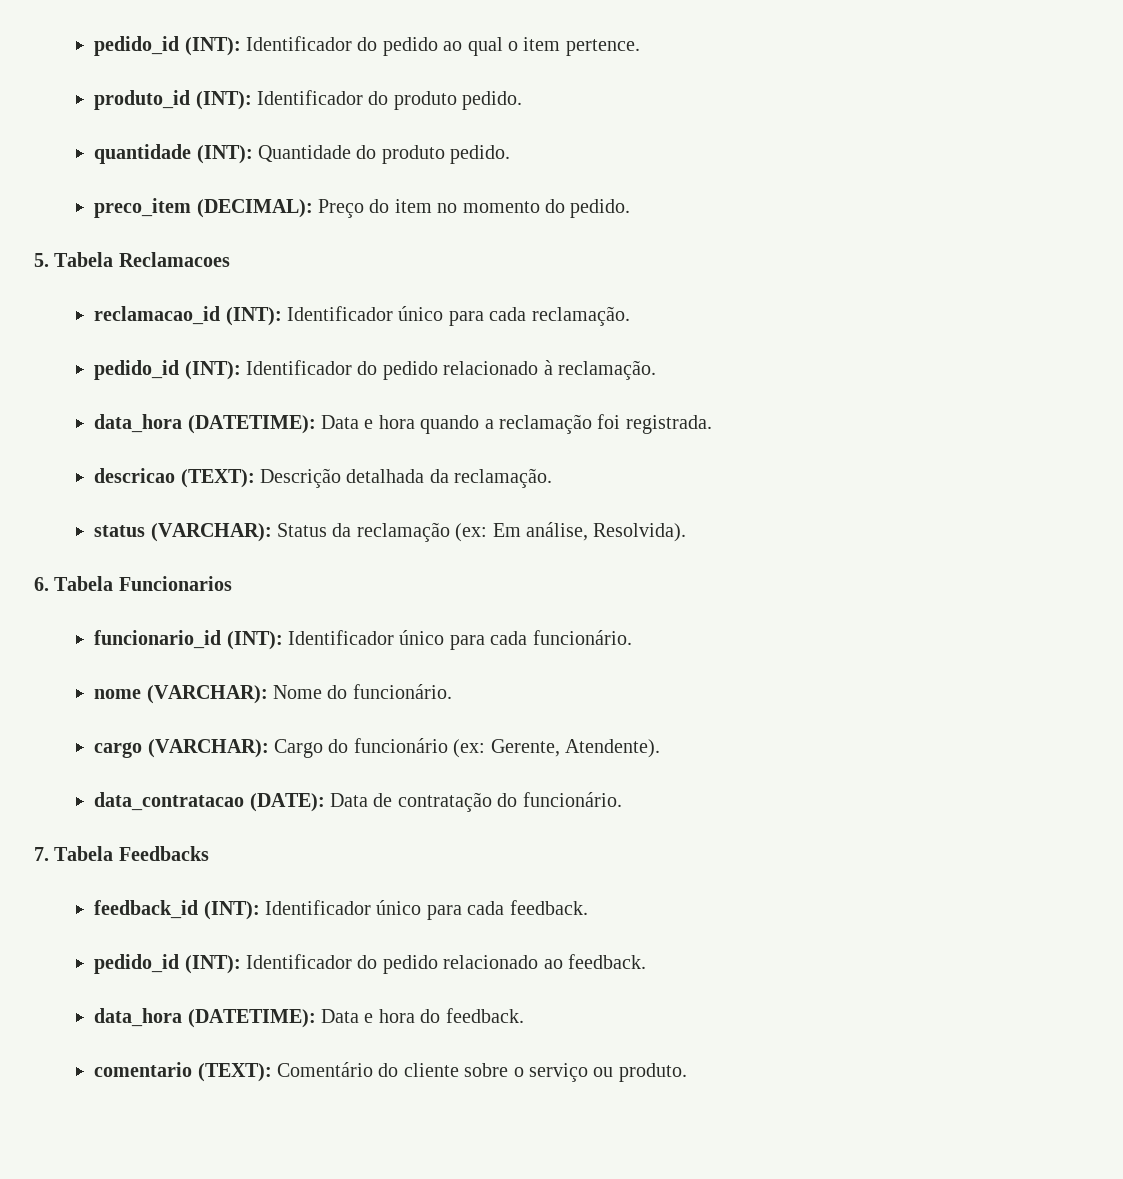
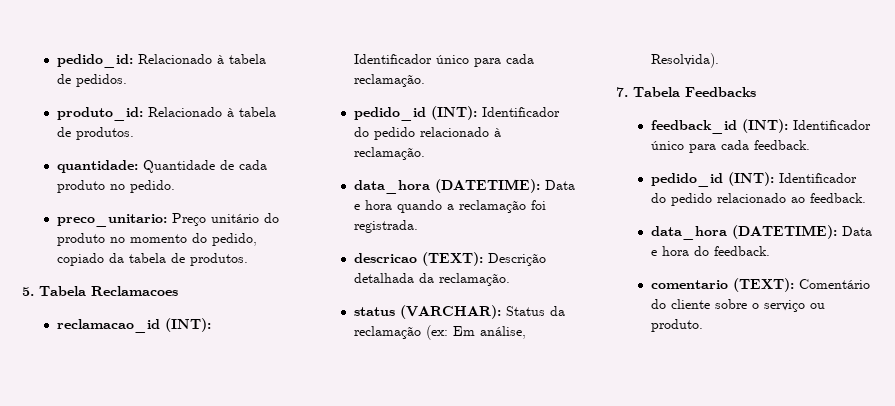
- pedido_id (INT): Identificador do pedido ao qual o item pertence.
- produto_id (INT): Identificador do produto pedido.
- quantidade (INT): Quantidade do produto pedido.
- preco_item (DECIMAL): Preço do item no momento do pedido.
+ pedido_id: Relacionado à tabela de pedidos.
+ produto_id: Relacionado à tabela de produtos.
+ quantidade: Quantidade de cada produto no pedido.
+ preco_unitario: Preço unitário do produto no momento do pedido, copiado da tabela de produtos.
- 6. Tabela Funcionarios
- funcionario_id (INT): Identificador único para cada funcionário.
- nome (VARCHAR): Nome do funcionário.
- cargo (VARCHAR): Cargo do funcionário (ex: Gerente, Atendente).
- data_contratacao (DATE): Data de contratação do funcionário.

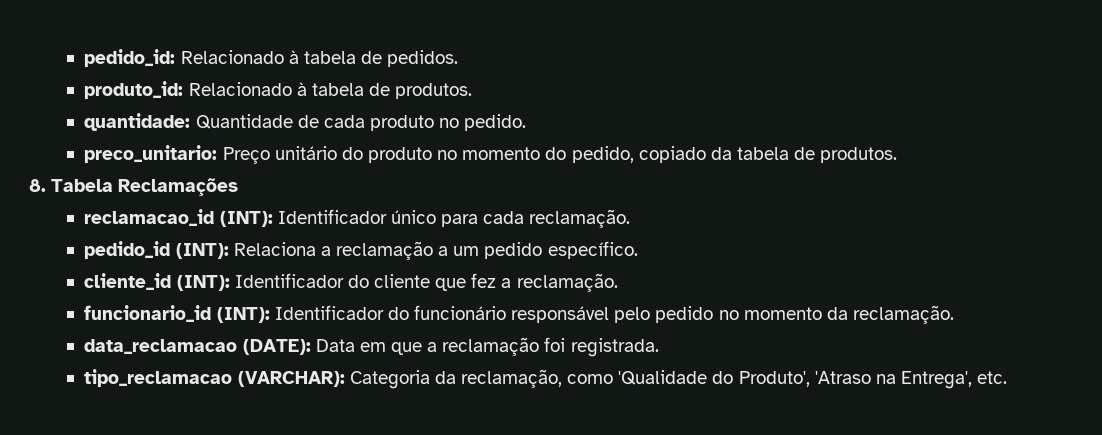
- 5. Tabela Reclamacoes
+ 8. Tabela Reclamações
- pedido_id (INT): Identificador do pedido relacionado à reclamação.
- data_hora (DATETIME): Data e hora quando a reclamação foi registrada.
- descricao (TEXT): Descrição detalhada da reclamação.
- status (VARCHAR): Status da reclamação (ex: Em análise, Resolvida).
- 7. Tabela Feedbacks
- feedback_id (INT): Identificador único para cada feedback.
- pedido_id (INT): Identificador do pedido relacionado ao feedback.
- data_hora (DATETIME): Data e hora do feedback.
- comentario (TEXT): Comentário do cliente sobre o serviço ou produto.
+ pedido_id (INT): Relaciona a reclamação a um pedido específico.
+ cliente_id (INT): Identificador do cliente que fez a reclamação.
+ funcionario_id (INT): Identificador do funcionário responsável pelo pedido no momento da reclamação.
+ data_reclamacao (DATE): Data em que a reclamação foi registrada.
+ tipo_reclamacao (VARCHAR): Categoria da reclamação, como 'Qualidade do Produto', 'Atraso na Entrega', etc.

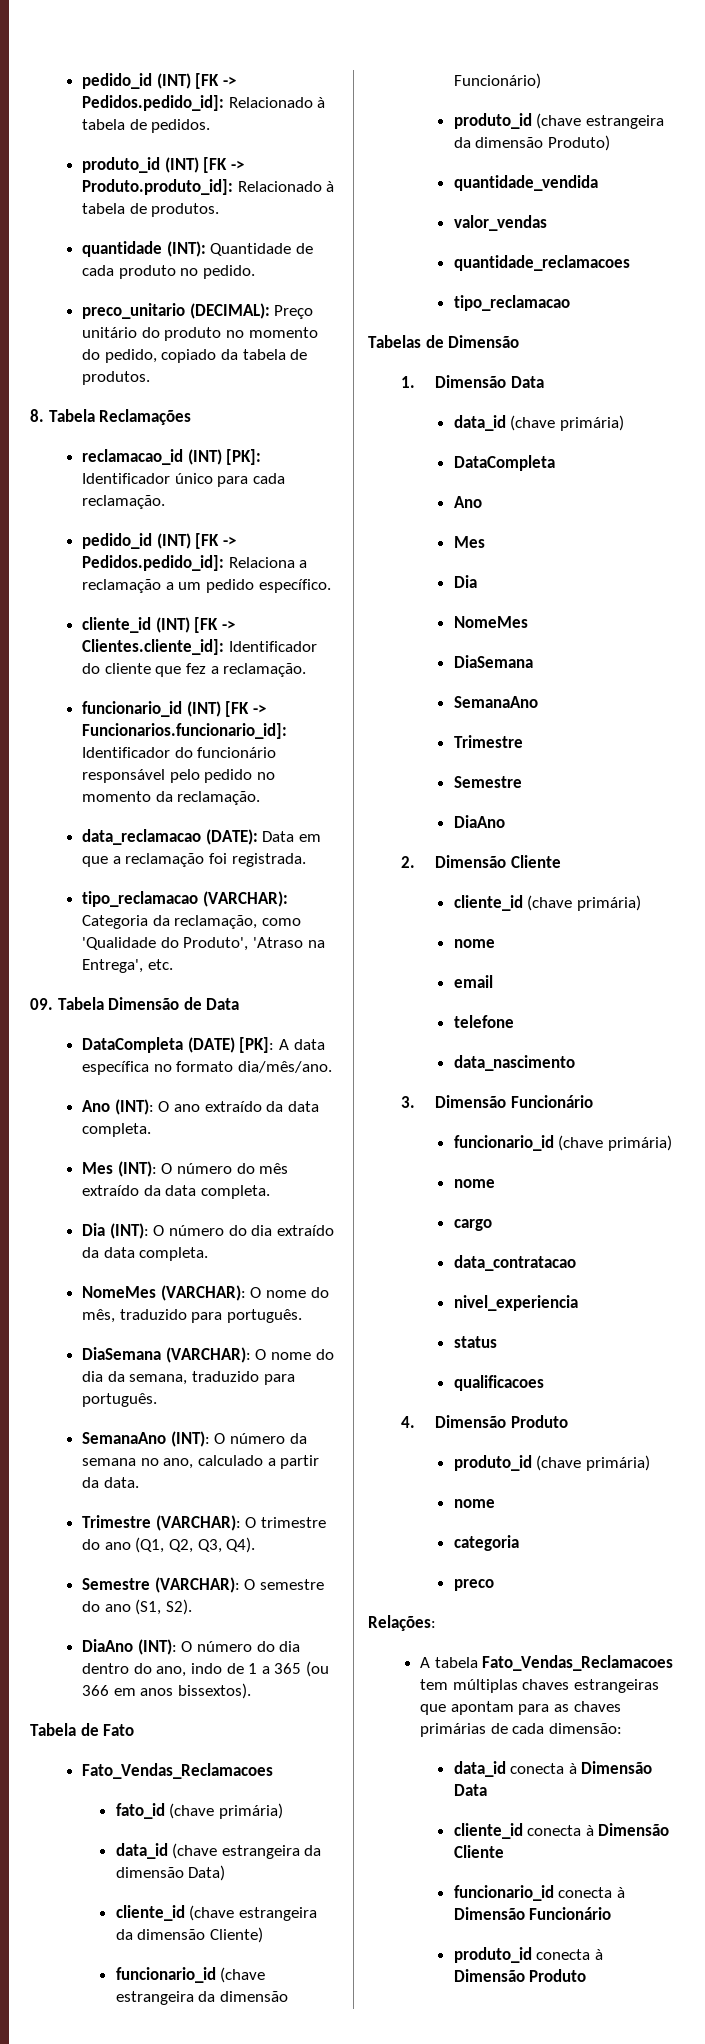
- pedido_id: Relacionado à tabela de pedidos.
+ pedido_id (INT) [FK -> Pedidos.pedido_id]: Relacionado à tabela de pedidos.
- produto_id: Relacionado à tabela de produtos.
+ produto_id (INT) [FK -> Produto.produto_id]: Relacionado à tabela de produtos.
- quantidade: Quantidade de cada produto no pedido.
+ quantidade (INT): Quantidade de cada produto no pedido.
- preco_unitario: Preço unitário do produto no momento do pedido, copiado da tabela de produtos.
+ preco_unitario (DECIMAL): Preço unitário do produto no momento do pedido, copiado da tabela de produtos.
- reclamacao_id (INT): Identificador único para cada reclamação.
+ reclamacao_id (INT) [PK]: Identificador único para cada reclamação.
- pedido_id (INT): Relaciona a reclamação a um pedido específico.
+ pedido_id (INT) [FK -> Pedidos.pedido_id]: Relaciona a reclamação a um pedido específico.
- cliente_id (INT): Identificador do cliente que fez a reclamação.
+ cliente_id (INT) [FK -> Clientes.cliente_id]: Identificador do cliente que fez a reclamação.
- funcionario_id (INT): Identificador do funcionário responsável pelo pedido no momento da reclamação.
+ funcionario_id (INT) [FK -> Funcionarios.funcionario_id]: Identificador do funcionário responsável pelo pedido no momento da reclamação.
+ 09. Tabela Dimensão de Data
+ DataCompleta (DATE) [PK]: A data específica no formato dia/mês/ano.
+ Ano (INT): O ano extraído da data completa.
+ Mes (INT): O número do mês extraído da data completa.
+ Dia (INT): O número do dia extraído da data completa.
+ NomeMes (VARCHAR): O nome do mês, traduzido para português.
+ DiaSemana (VARCHAR): O nome do dia da semana, traduzido para português.
+ SemanaAno (INT): O número da semana no ano, calculado a partir da data.
+ Trimestre (VARCHAR): O trimestre do ano (Q1, Q2, Q3, Q4).
+ Semestre (VARCHAR): O semestre do ano (S1, S2).
+ DiaAno (INT): O número do dia dentro do ano, indo de 1 a 365 (ou 366 em anos bissextos).
+ Tabela de Fato
+ Fato_Vendas_Reclamacoes
+ fato_id (chave primária)
+ data_id (chave estrangeira da dimensão Data)
+ cliente_id (chave estrangeira da dimensão Cliente)
+ funcionario_id (chave estrangeira da dimensão Funcionário)
+ produto_id (chave estrangeira da dimensão Produto)
+ quantidade_vendida
+ valor_vendas
+ quantidade_reclamacoes
+ tipo_reclamacao
+ Tabelas de Dimensão
+ 1. Dimensão Data
+ data_id (chave primária)
+ DataCompleta
+ Ano
+ Mes
+ Dia
+ NomeMes
+ DiaSemana
+ SemanaAno
+ Trimestre
+ Semestre
+ DiaAno
+ 2. Dimensão Cliente
+ cliente_id (chave primária)
+ nome
+ email
+ telefone
+ data_nascimento
+ 3. Dimensão Funcionário
+ funcionario_id (chave primária)
+ nome
+ cargo
+ data_contratacao
+ nivel_experiencia
+ status
+ qualificacoes
+ 4. Dimensão Produto
+ produto_id (chave primária)
+ nome
+ categoria
+ preco
+ Relações:
+ A tabela Fato_Vendas_Reclamacoes tem múltiplas chaves estrangeiras que apontam para as chaves primárias de cada dimensão:
+ data_id conecta à Dimensão Data
+ cliente_id conecta à Dimensão Cliente
+ funcionario_id conecta à Dimensão Funcionário
+ produto_id conecta à Dimensão Produto

